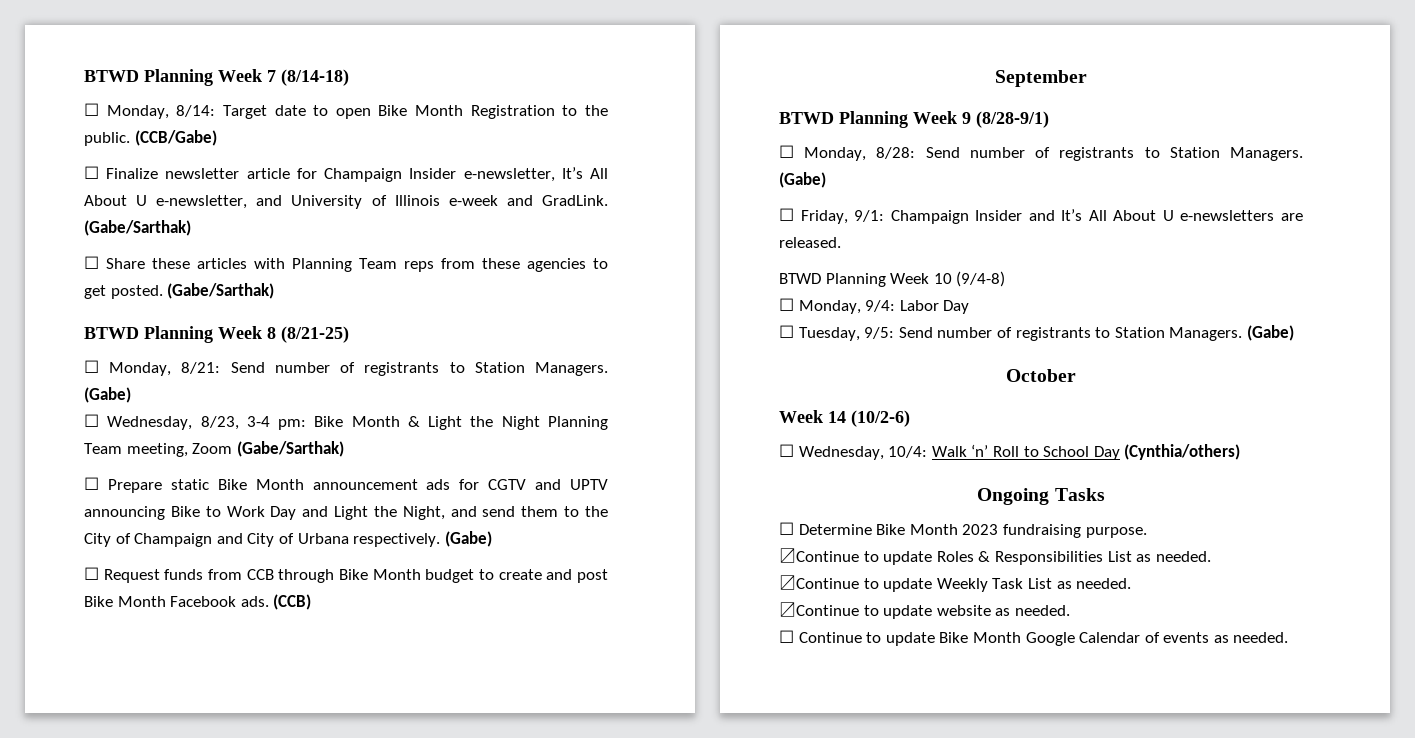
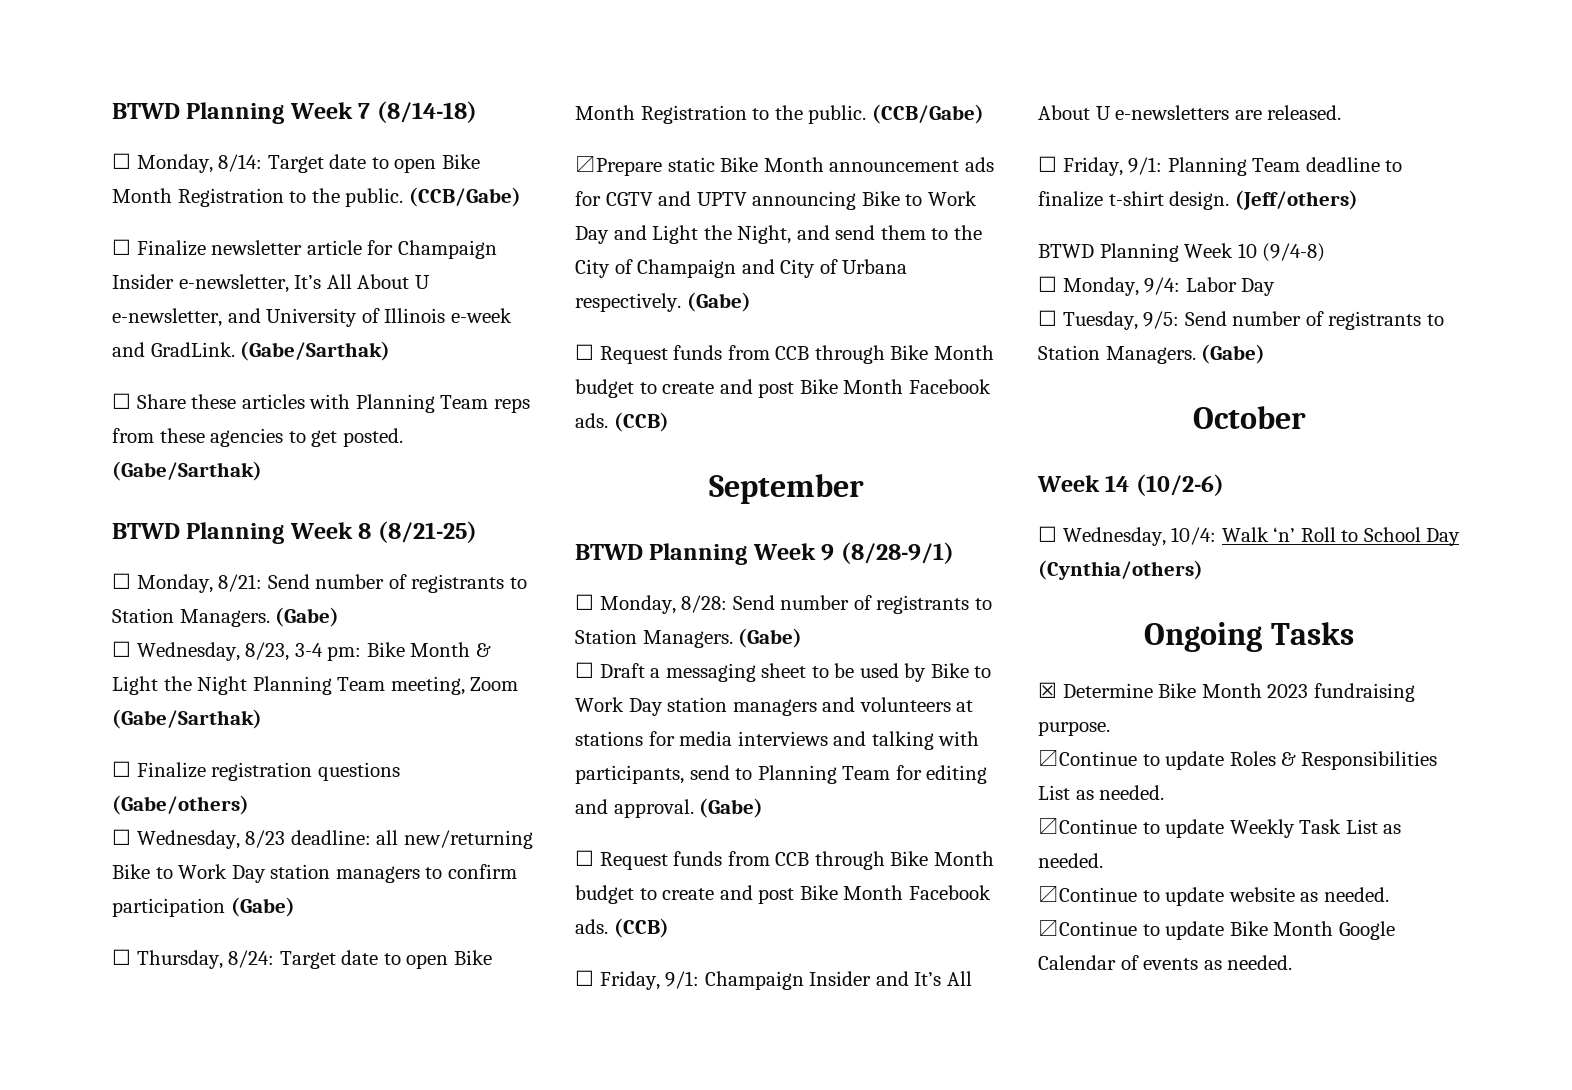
- ☐ Prepare static Bike Month announcement ads for CGTV and UPTV announcing Bike to Work Day and Light the Night, and send them to the City of Champaign and City of Urbana respectively.
+ ☐ Finalize registration questions (Gabe/others)
+ ☐ Wednesday, 8/23 deadline: all new/returning Bike to Work Day station managers to confirm participation (Gabe)
+ ☐ Thursday, 8/24: Target date to open Bike Month Registration to the public. (CCB/Gabe)
+ 〼Prepare static Bike Month announcement ads for CGTV and UPTV announcing Bike to Work Day and Light the Night, and send them to the City of Champaign and City of Urbana respectively.
+ ☐ Draft a messaging sheet to be used by Bike to Work Day station managers and volunteers at stations for media interviews and talking with participants, send to Planning Team for editing and approval. (Gabe)
+ ☐ Request funds from CCB through Bike Month budget to create and post Bike Month Facebook ads. (CCB)
+ ☐ Friday, 9/1: Planning Team deadline to finalize t-shirt design. (Jeff/others)
- ☐ Determine Bike Month 2023 fundraising purpose.
+ ☒ Determine Bike Month 2023 fundraising purpose.
- ☐ Continue to update Bike Month Google Calendar of events as needed.
+ 〼Continue to update Bike Month Google Calendar of events as needed.

